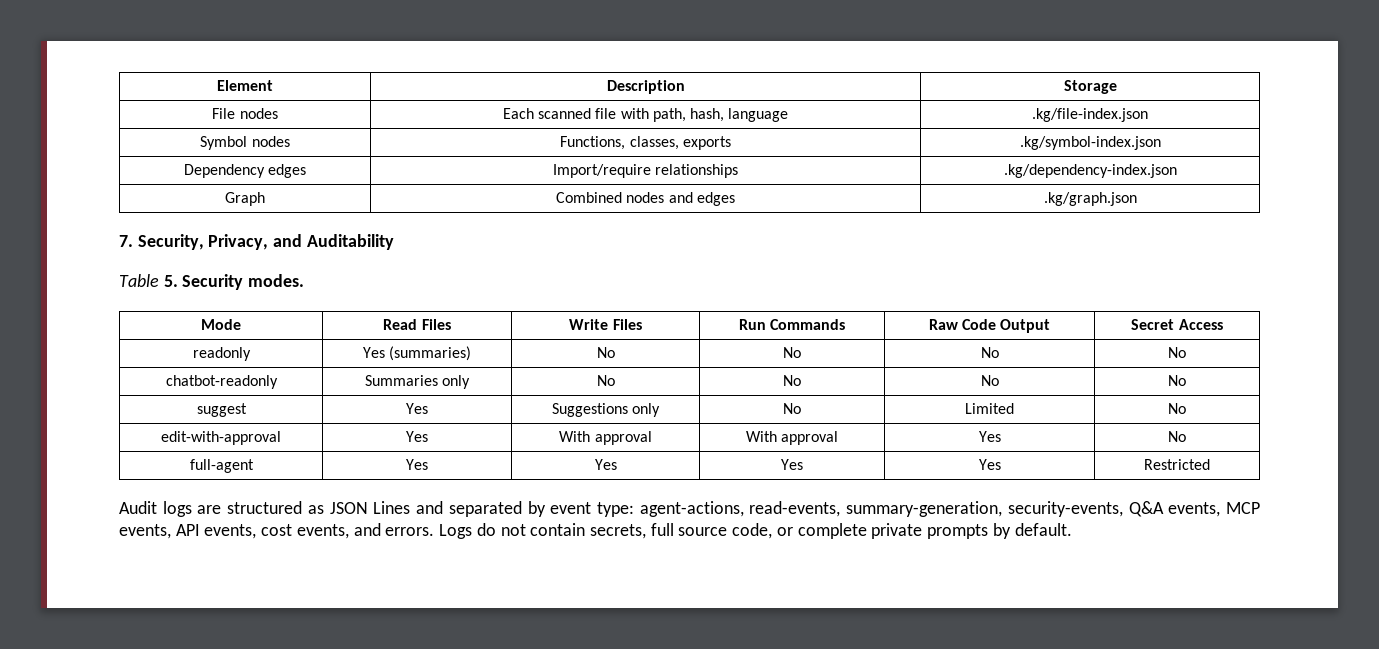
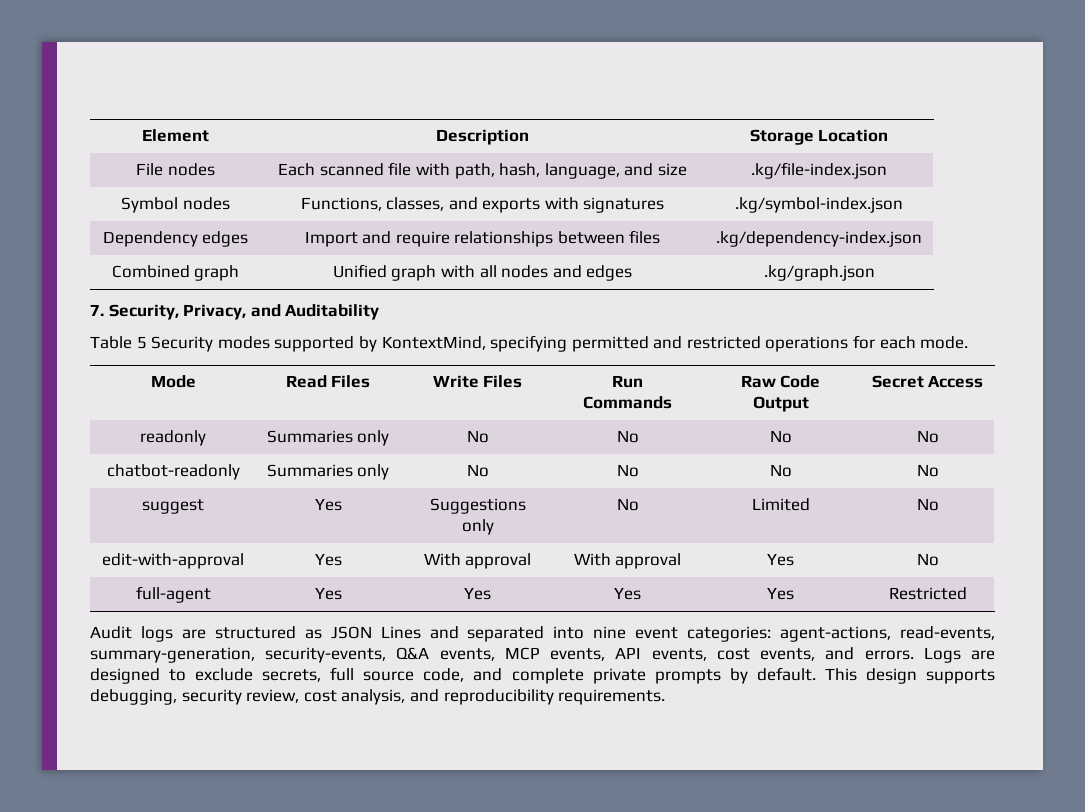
- Element | Description | Storage
+ Element | Description | Storage Location
- File nodes | Each scanned file with path, hash, language | .kg/file-index.json
+ File nodes | Each scanned file with path, hash, language, and size | .kg/file-index.json
- Symbol nodes | Functions, classes, exports | .kg/symbol-index.json
+ Symbol nodes | Functions, classes, and exports with signatures | .kg/symbol-index.json
- Dependency edges | Import/require relationships | .kg/dependency-index.json
+ Dependency edges | Import and require relationships between files | .kg/dependency-index.json
- Graph | Combined nodes and edges | .kg/graph.json
+ Combined graph | Unified graph with all nodes and edges | .kg/graph.json
- Table 5. Security modes.
+ Table 5 Security modes supported by KontextMind, specifying permitted and restricted operations for each mode.
- readonly | Yes (summaries) | No | No | No | No
+ readonly | Summaries only | No | No | No | No
- Audit logs are structured as JSON Lines and separated by event type: agent-actions, read-events, summary-generation, security-events, Q&A events, MCP events, API events, cost events, and errors.
+ Audit logs are structured as JSON Lines and separated into nine event categories: agent-actions, read-events, summary-generation, security-events, Q&A events, MCP events, API events, cost events, and errors.
- Logs do not contain secrets, full source code, or complete private prompts by default.
+ Logs are designed to exclude secrets, full source code, and complete private prompts by default.
+ This design supports debugging, security review, cost analysis, and reproducibility requirements.

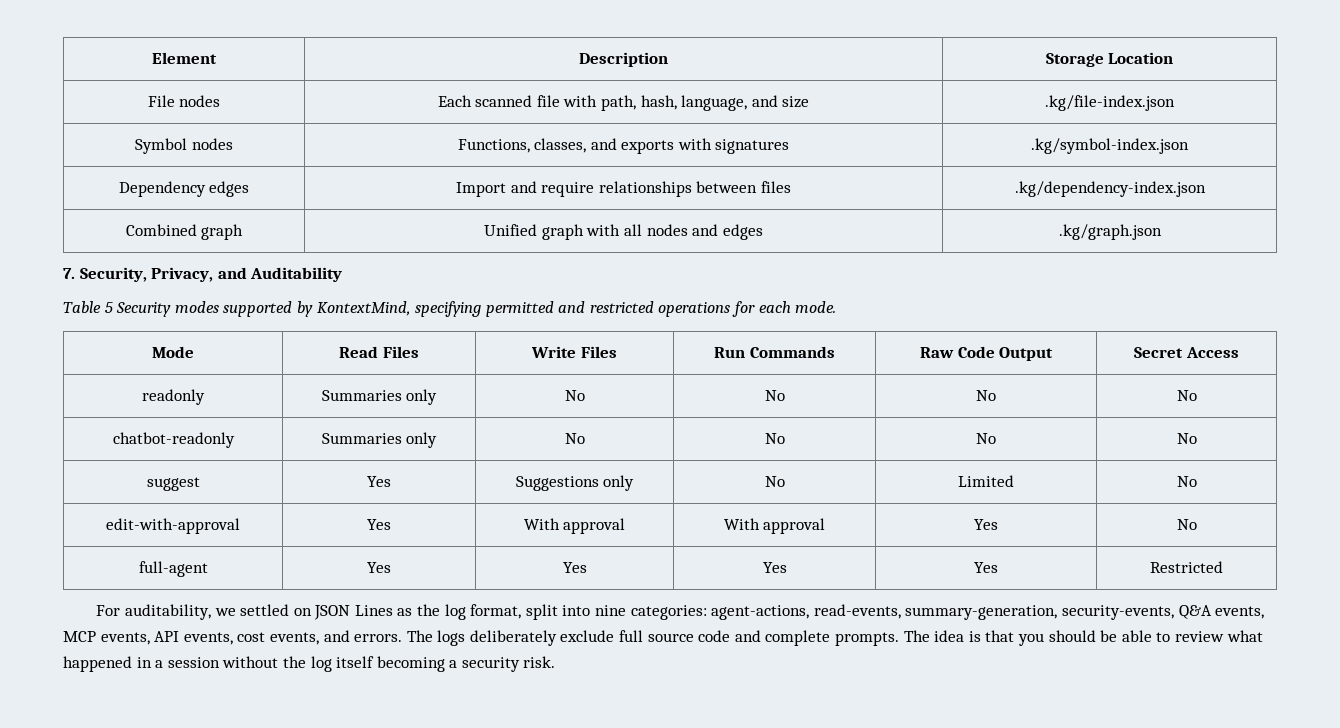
- Audit logs are structured as JSON Lines and separated into nine event categories: agent-actions, read-events, summary-generation, security-events, Q&A events, MCP events, API events, cost events, and errors.
+ For auditability, we settled on JSON Lines as the log format, split into nine categories: agent-actions, read-events, summary-generation, security-events, Q&A events, MCP events, API events, cost events, and errors.
- Logs are designed to exclude secrets, full source code, and complete private prompts by default. This design supports debugging, security review, cost analysis, and reproducibility requirements.
+ The logs deliberately exclude full source code and complete prompts. The idea is that you should be able to review what happened in a session without the log itself becoming a security risk.

